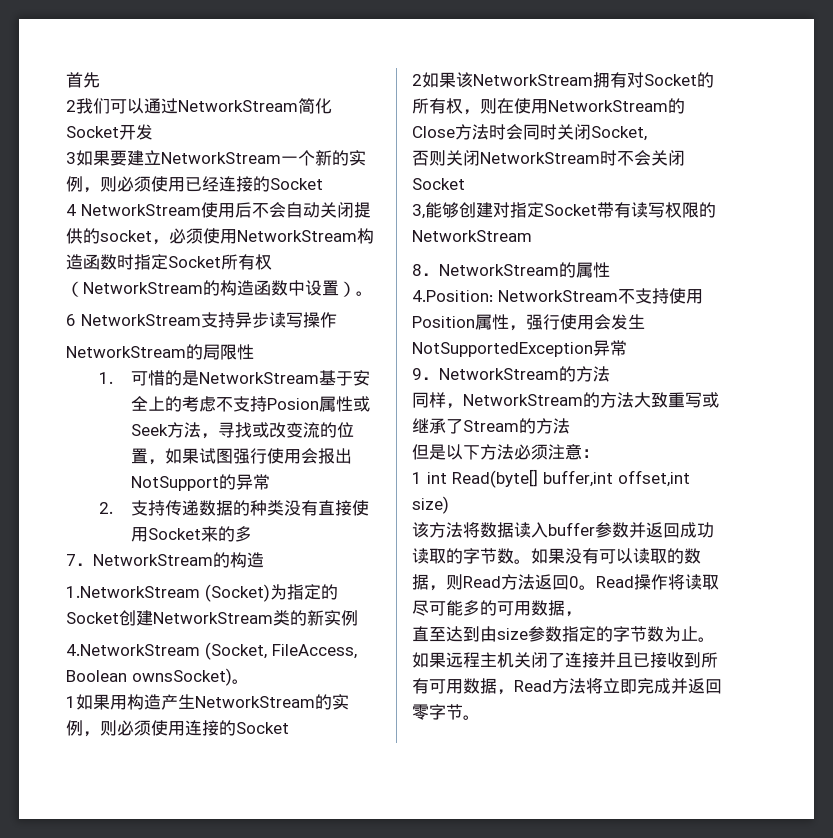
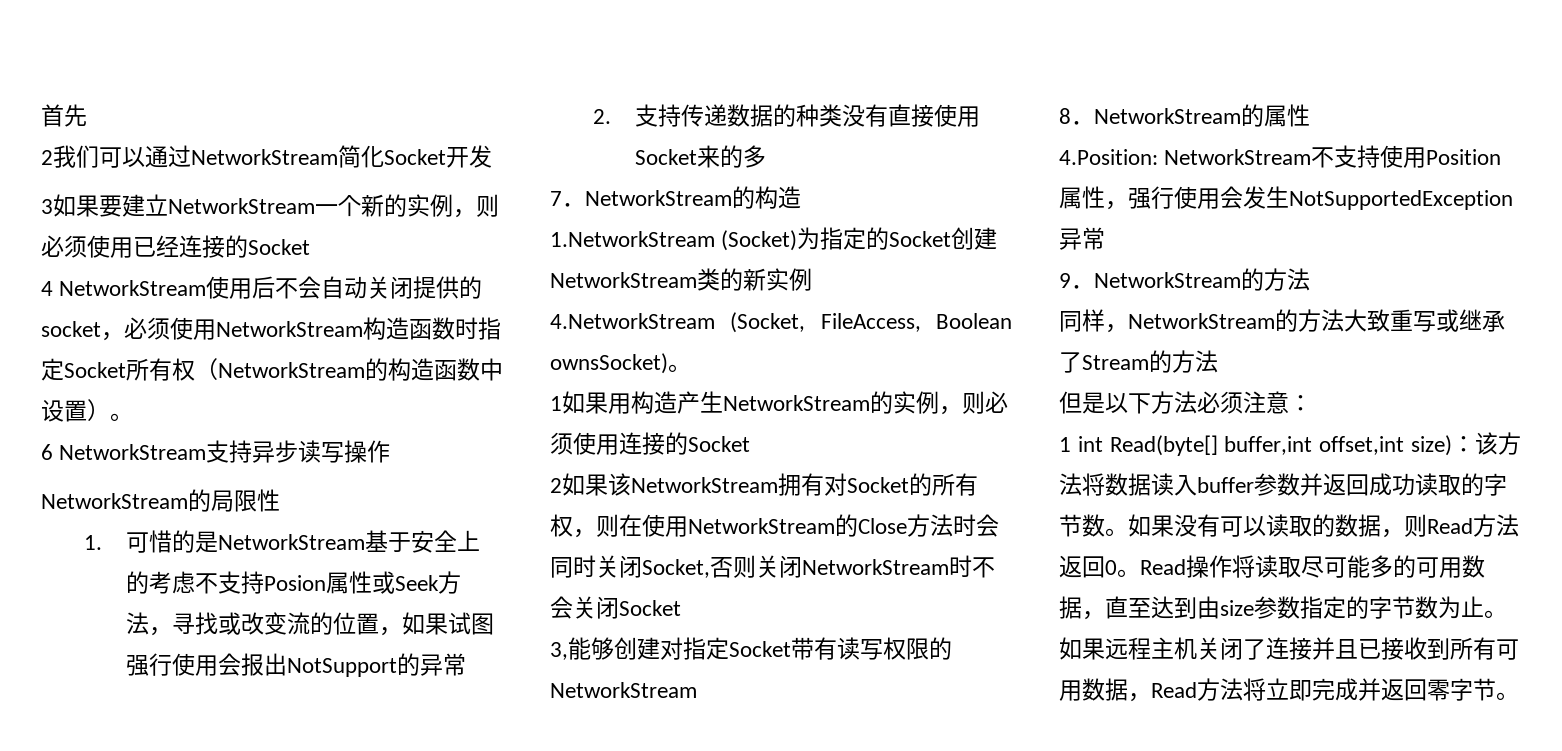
- 2如果该NetworkStream拥有对Socket的所有权，则在使用NetworkStream的Close方法时会同时关闭Socket,
- 否则关闭NetworkStream时不会关闭Socket
+ 2如果该NetworkStream拥有对Socket的所有权，则在使用NetworkStream的Close方法时会同时关闭Socket,否则关闭NetworkStream时不会关闭Socket
- 1 int Read(byte[] buffer,int offset,int size)
- 该方法将数据读入buffer参数并返回成功读取的字节数。
+ 1 int Read(byte[] buffer,int offset,int size)：该方法将数据读入buffer参数并返回成功读取的字节数。
- Read操作将读取尽可能多的可用数据，
- 直至达到由size参数指定的字节数为止。
+ Read操作将读取尽可能多的可用数据，直至达到由size参数指定的字节数为止。

